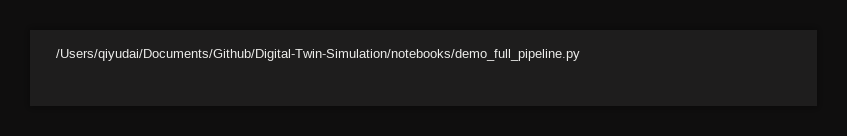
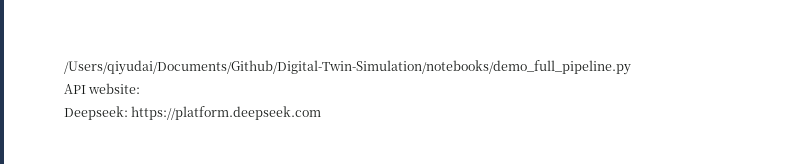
+ API website:
+ Deepseek: https://platform.deepseek.com

